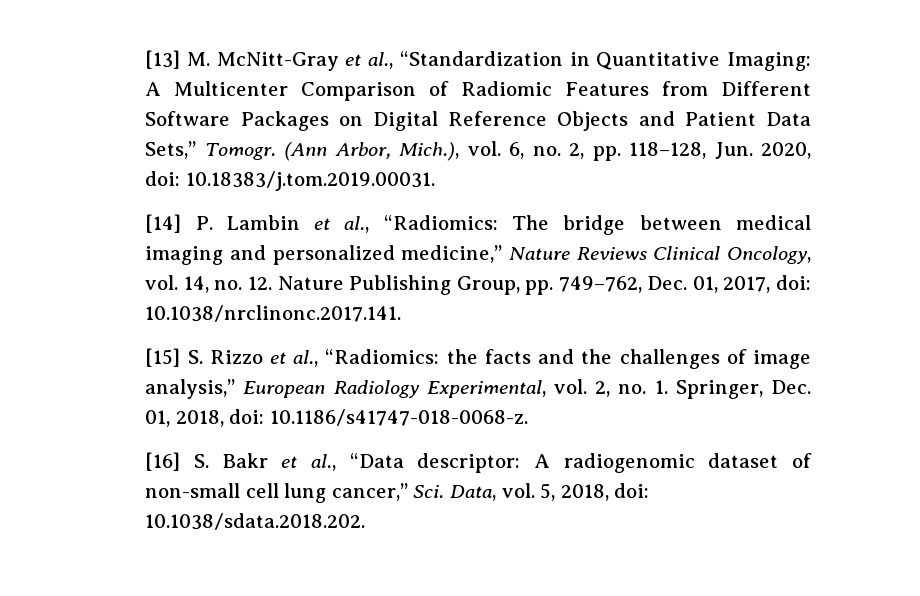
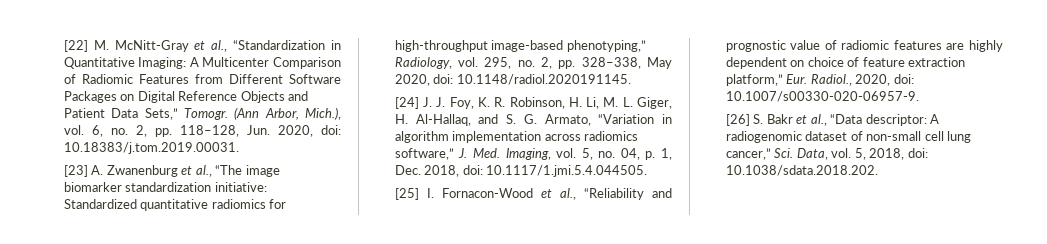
- [13] M. McNitt-Gray et al., “Standardization in Quantitative Imaging: A Multicenter Comparison of Radiomic Features from Different Software Packages on Digital Reference Objects and Patient Data Sets,” Tomogr.
+ [22] M. McNitt-Gray et al., “Standardization in Quantitative Imaging: A Multicenter Comparison of Radiomic Features from Different Software Packages on Digital Reference Objects and Patient Data Sets,” Tomogr.
- [14] P. Lambin et al., “Radiomics: The bridge between medical imaging and personalized medicine,” Nature Reviews Clinical Oncology, vol. 14, no. 12. Nature Publishing Group, pp. 749–762, Dec. 01, 2017, doi: 10.1038/nrclinonc.2017.141.
- [15] S. Rizzo et al., “Radiomics: the facts and the challenges of image analysis,” European Radiology Experimental, vol. 2, no. 1. Springer, Dec. 01, 2018, doi: 10.1186/s41747-018-0068-z.
- [16] S. Bakr et al., “Data descriptor: A radiogenomic dataset of non-small cell lung cancer,” Sci. Data, vol. 5, 2018, doi: 10.1038/sdata.2018.202.
+ [23] A. Zwanenburg et al., “The image biomarker standardization initiative: Standardized quantitative radiomics for high-throughput image-based phenotyping,” Radiology, vol. 295, no. 2, pp. 328–338, May 2020, doi: 10.1148/radiol.2020191145.
+ [24] J. J. Foy, K. R. Robinson, H. Li, M. L. Giger, H. Al-Hallaq, and S. G. Armato, “Variation in algorithm implementation across radiomics software,” J. Med. Imaging, vol. 5, no. 04, p. 1, Dec. 2018, doi: 10.1117/1.jmi.5.4.044505.
+ [25] I. Fornacon-Wood et al., “Reliability and prognostic value of radiomic features are highly dependent on choice of feature extraction platform,” Eur. Radiol., 2020, doi: 10.1007/s00330-020-06957-9.
+ [26] S. Bakr et al., “Data descriptor: A radiogenomic dataset of non-small cell lung cancer,” Sci. Data, vol. 5, 2018, doi: 10.1038/sdata.2018.202.

